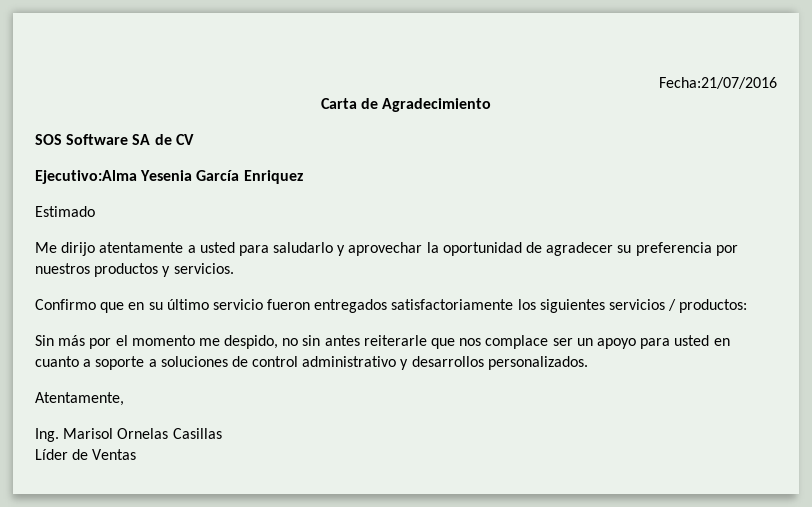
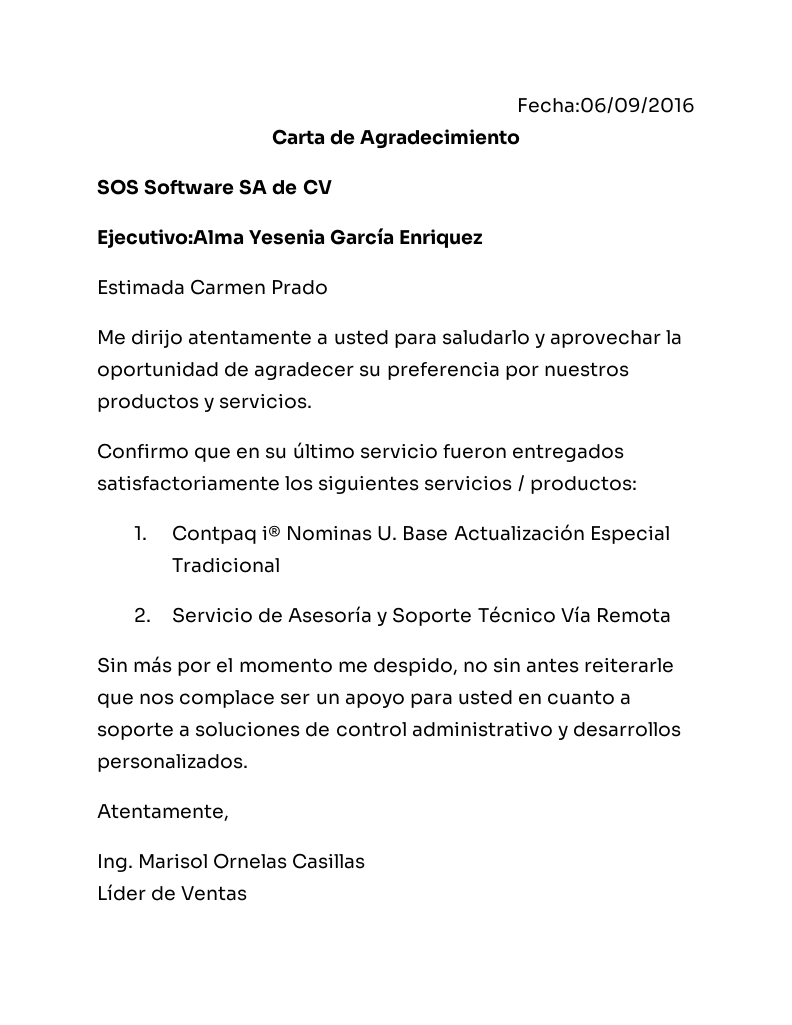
- Fecha:21/07/2016
+ Fecha:06/09/2016
- Estimado
+ Estimada Carmen Prado
+ 1. Contpaq i® Nominas U. Base Actualización Especial Tradicional
+ 2. Servicio de Asesoría y Soporte Técnico Vía Remota

